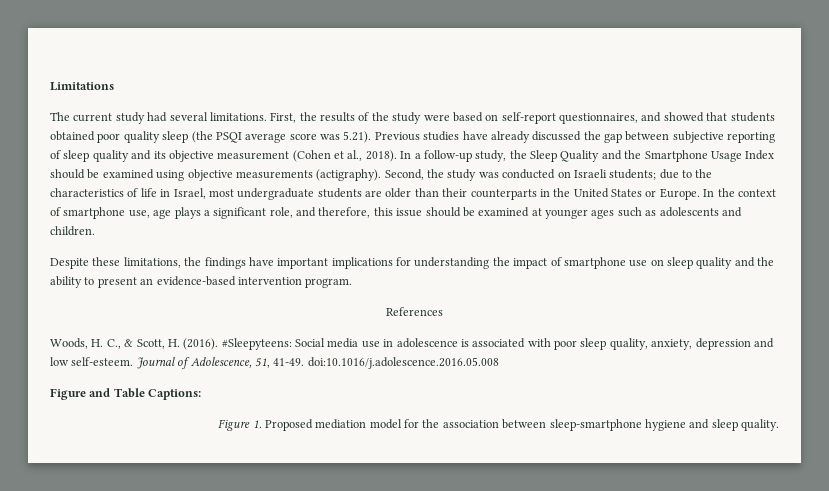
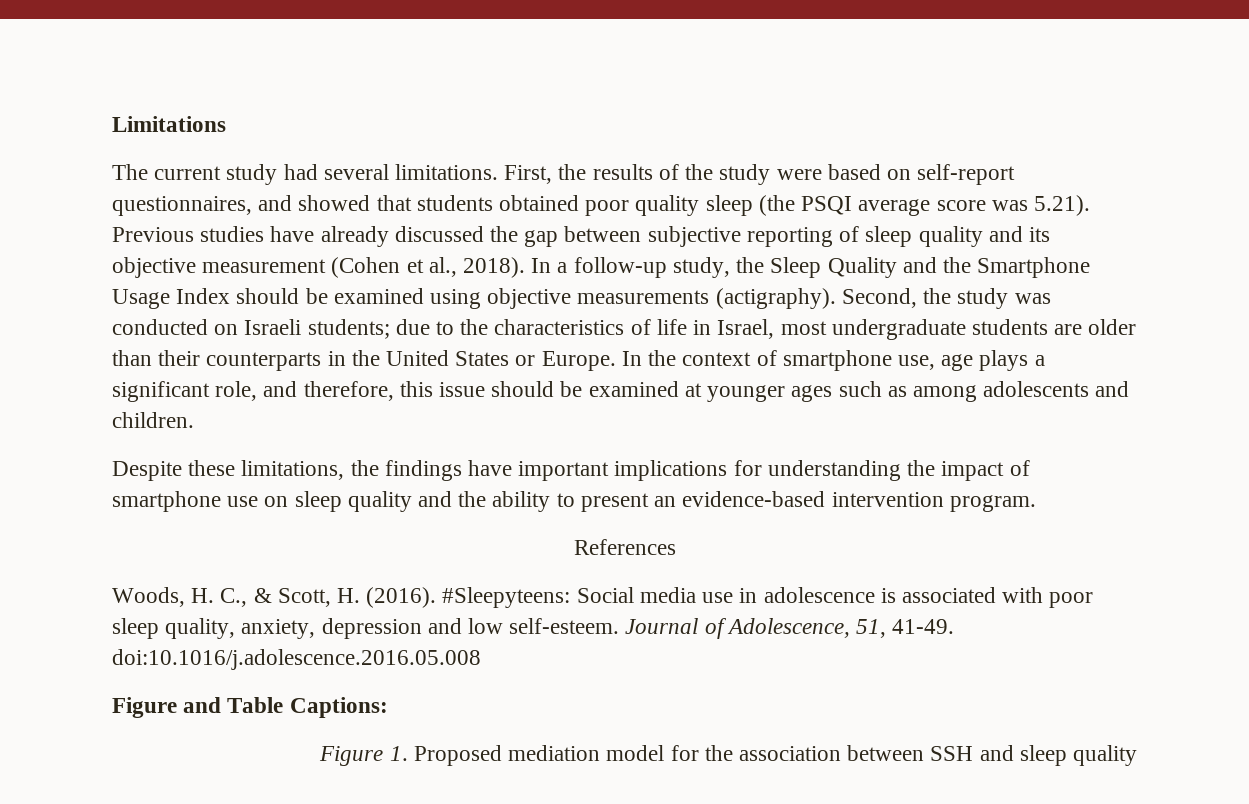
- In the context of smartphone use, age plays a significant role, and therefore, this issue should be examined at younger ages such as adolescents and children.
+ In the context of smartphone use, age plays a significant role, and therefore, this issue should be examined at younger ages such as among adolescents and children.
- Figure 1. Proposed mediation model for the association between sleep-smartphone hygiene and sleep quality.
+ Figure 1. Proposed mediation model for the association between SSH and sleep quality

